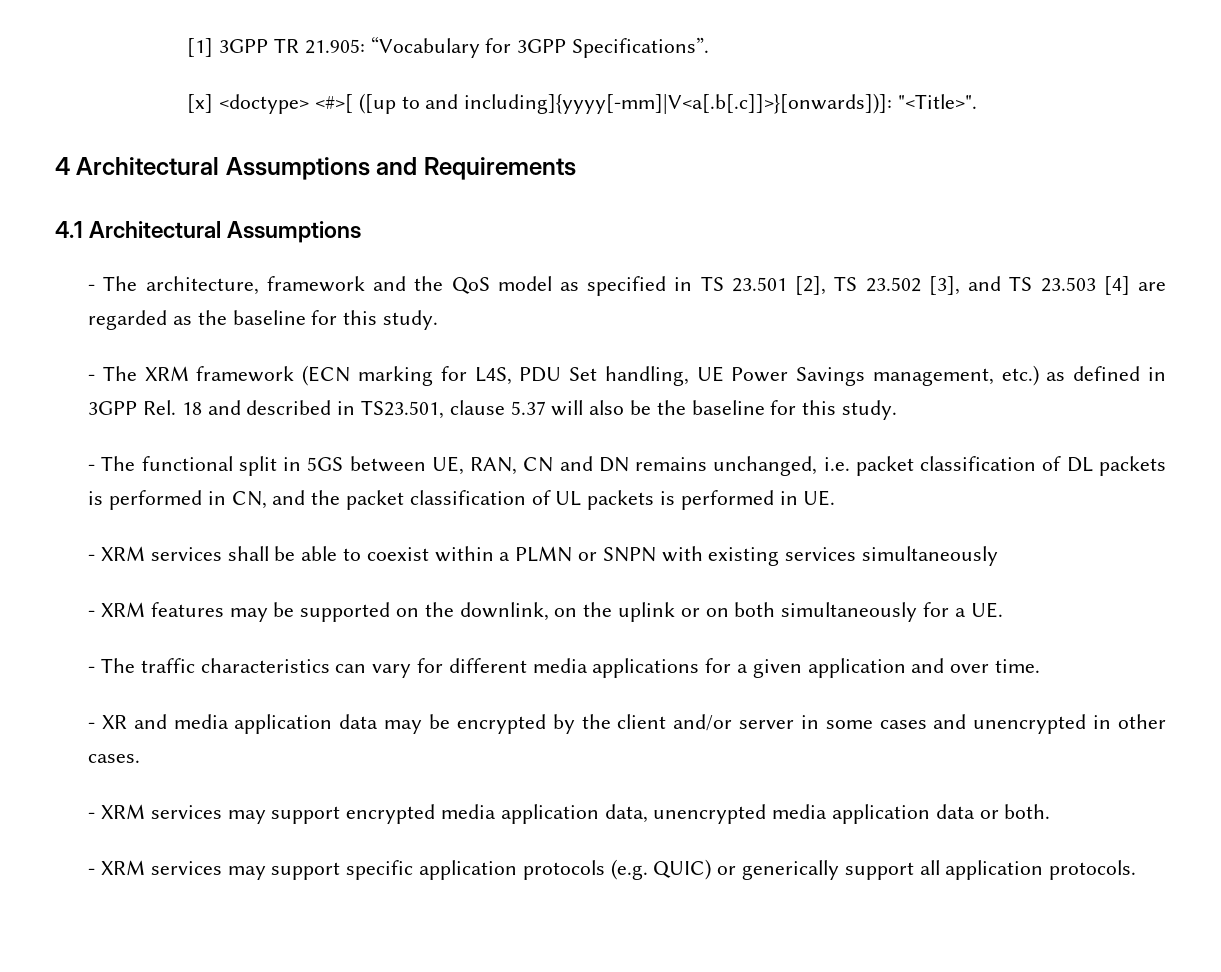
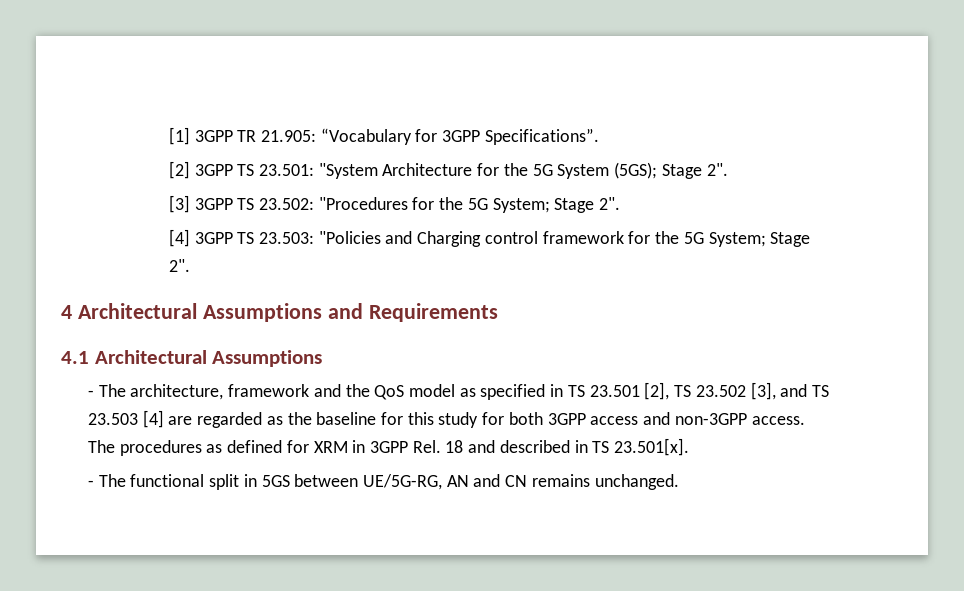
- [x] <doctype> <#>[ ([up to and including]{yyyy[-mm]|V<a[.b[.c]]>}[onwards])]: "<Title>".
+ [2] 3GPP TS 23.501: "System Architecture for the 5G System (5GS); Stage 2".
+ [3] 3GPP TS 23.502: "Procedures for the 5G System; Stage 2".
+ [4] 3GPP TS 23.503: "Policies and Charging control framework for the 5G System; Stage 2".
- - The architecture, framework and the QoS model as specified in TS 23.501 [2], TS 23.502 [3], and TS 23.503 [4] are regarded as the baseline for this study.
- - The XRM framework (ECN marking for L4S, PDU Set handling, UE Power Savings management, etc.) as defined in 3GPP Rel. 18 and described in TS23.501, clause 5.37 will also be the baseline for this study.
+ - The architecture, framework and the QoS model as specified in TS 23.501 [2], TS 23.502 [3], and TS 23.503 [4] are regarded as the baseline for this study for both 3GPP access and non-3GPP access. The procedures as defined for XRM in 3GPP Rel. 18 and described in TS 23.501[x].
- - The functional split in 5GS between UE, RAN, CN and DN remains unchanged, i.e. packet classification of DL packets is performed in CN, and the packet classification of UL packets is performed in UE.
- - XRM services shall be able to coexist within a PLMN or SNPN with existing services simultaneously
- - XRM features may be supported on the downlink, on the uplink or on both simultaneously for a UE.
- - The traffic characteristics can vary for different media applications for a given application and over time.
- - XR and media application data may be encrypted by the client and/or server in some cases and unencrypted in other cases.
- - XRM services may support encrypted media application data, unencrypted media application data or both.
- - XRM services may support specific application protocols (e.g. QUIC) or generically support all application protocols.
+ - The functional split in 5GS between UE/5G-RG, AN and CN remains unchanged.

